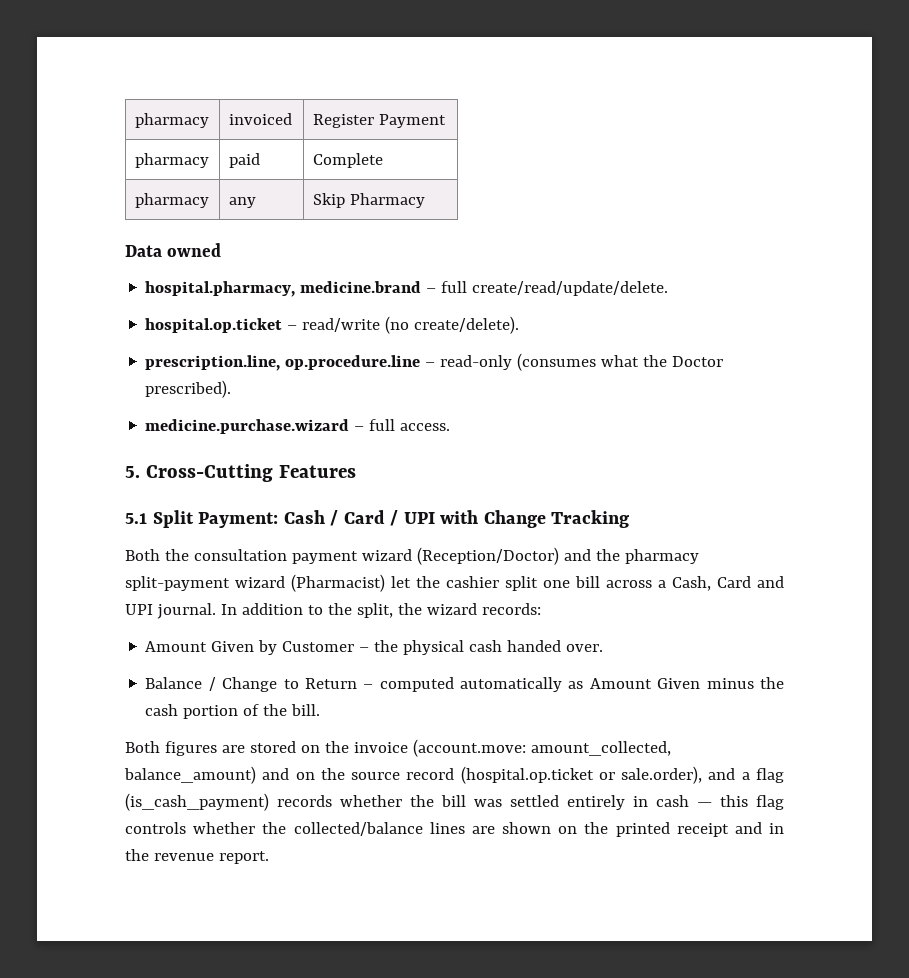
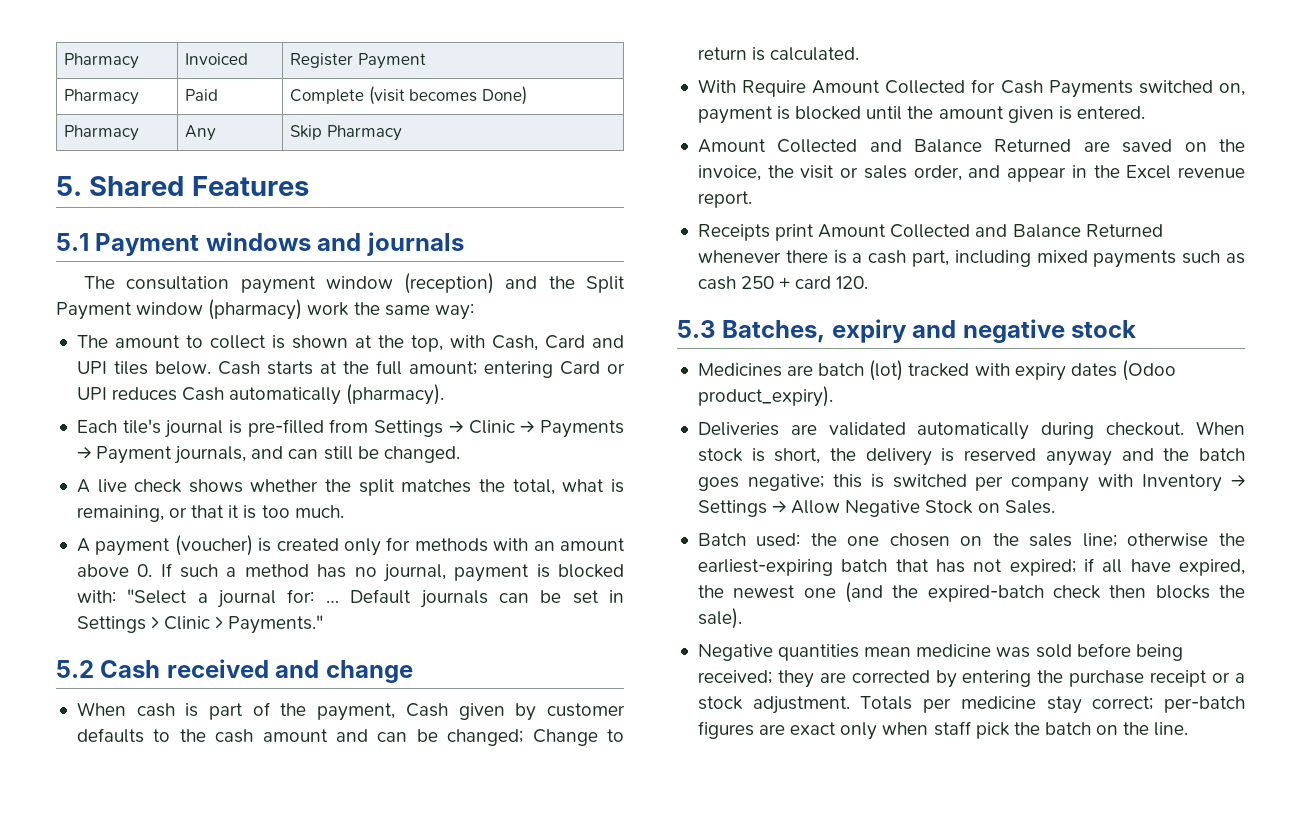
- pharmacy | invoiced | Register Payment
+ Pharmacy | Invoiced | Register Payment
- pharmacy | paid | Complete
- pharmacy | any | Skip Pharmacy
- Data owned
- hospital.pharmacy, medicine.brand – full create/read/update/delete.
- hospital.op.ticket – read/write (no create/delete).
- prescription.line, op.procedure.line – read-only (consumes what the Doctor prescribed).
- medicine.purchase.wizard – full access.
+ Pharmacy | Paid | Complete (visit becomes Done)
+ Pharmacy | Any | Skip Pharmacy
- 5. Cross-Cutting Features
+ 5. Shared Features
- 5.1 Split Payment: Cash / Card / UPI with Change Tracking
- Both the consultation payment wizard (Reception/Doctor) and the pharmacy split-payment wizard (Pharmacist) let the cashier split one bill across a Cash, Card and UPI journal. In addition to the split, the wizard records:
- Amount Given by Customer – the physical cash handed over.
- Balance / Change to Return – computed automatically as Amount Given minus the cash portion of the bill.
- Both figures are stored on the invoice (account.move: amount_collected, balance_amount) and on the source record (hospital.op.ticket or sale.order), and a flag (is_cash_payment) records whether the bill was settled entirely in cash — this flag controls whether the collected/balance lines are shown on the printed receipt and in the revenue report.
+ 5.1 Payment windows and journals
+ The consultation payment window (reception) and the Split Payment window (pharmacy) work the same way:
+ The amount to collect is shown at the top, with Cash, Card and UPI tiles below. Cash starts at the full amount; entering Card or UPI reduces Cash automatically (pharmacy).
+ Each tile's journal is pre-filled from Settings → Clinic → Payments → Payment journals, and can still be changed.
+ A live check shows whether the split matches the total, what is remaining, or that it is too much.
+ A payment (voucher) is created only for methods with an amount above 0. If such a method has no journal, payment is blocked with: "Select a journal for: … Default journals can be set in Settings > Clinic > Payments."
+ 5.2 Cash received and change
+ When cash is part of the payment, Cash given by customer defaults to the cash amount and can be changed; Change to return is calculated.
+ With Require Amount Collected for Cash Payments switched on, payment is blocked until the amount given is entered.
+ Amount Collected and Balance Returned are saved on the invoice, the visit or sales order, and appear in the Excel revenue report.
+ Receipts print Amount Collected and Balance Returned whenever there is a cash part, including mixed payments such as cash 250 + card 120.
+ 5.3 Batches, expiry and negative stock
+ Medicines are batch (lot) tracked with expiry dates (Odoo product_expiry).
+ Deliveries are validated automatically during checkout. When stock is short, the delivery is reserved anyway and the batch goes negative; this is switched per company with Inventory → Settings → Allow Negative Stock on Sales.
+ Batch used: the one chosen on the sales line; otherwise the earliest-expiring batch that has not expired; if all have expired, the newest one (and the expired-batch check then blocks the sale).
+ Negative quantities mean medicine was sold before being received; they are corrected by entering the purchase receipt or a stock adjustment. Totals per medicine stay correct; per-batch figures are exact only when staff pick the batch on the line.

